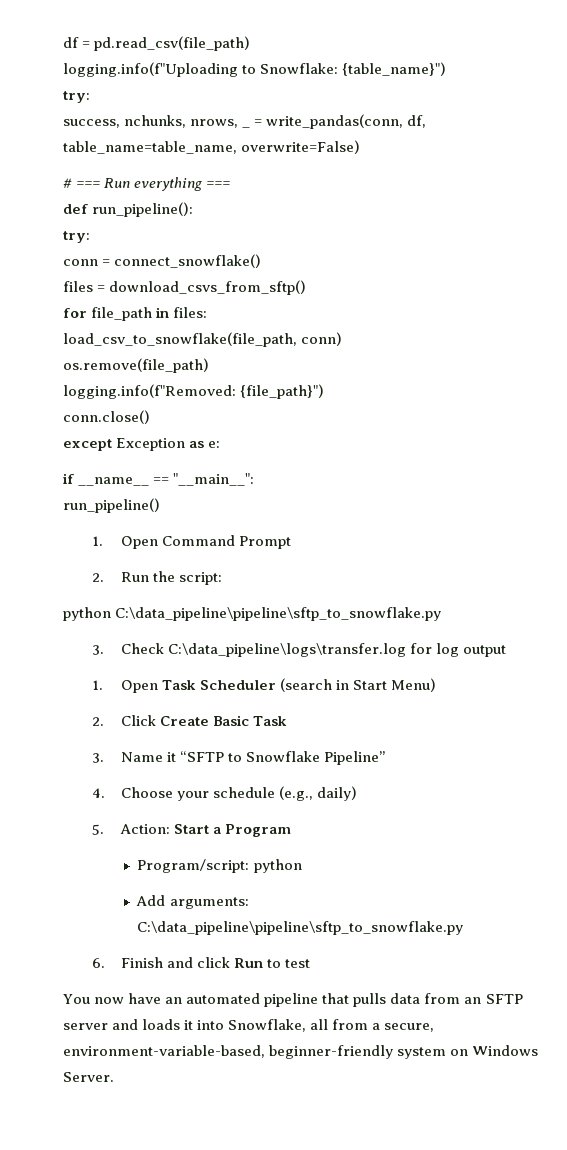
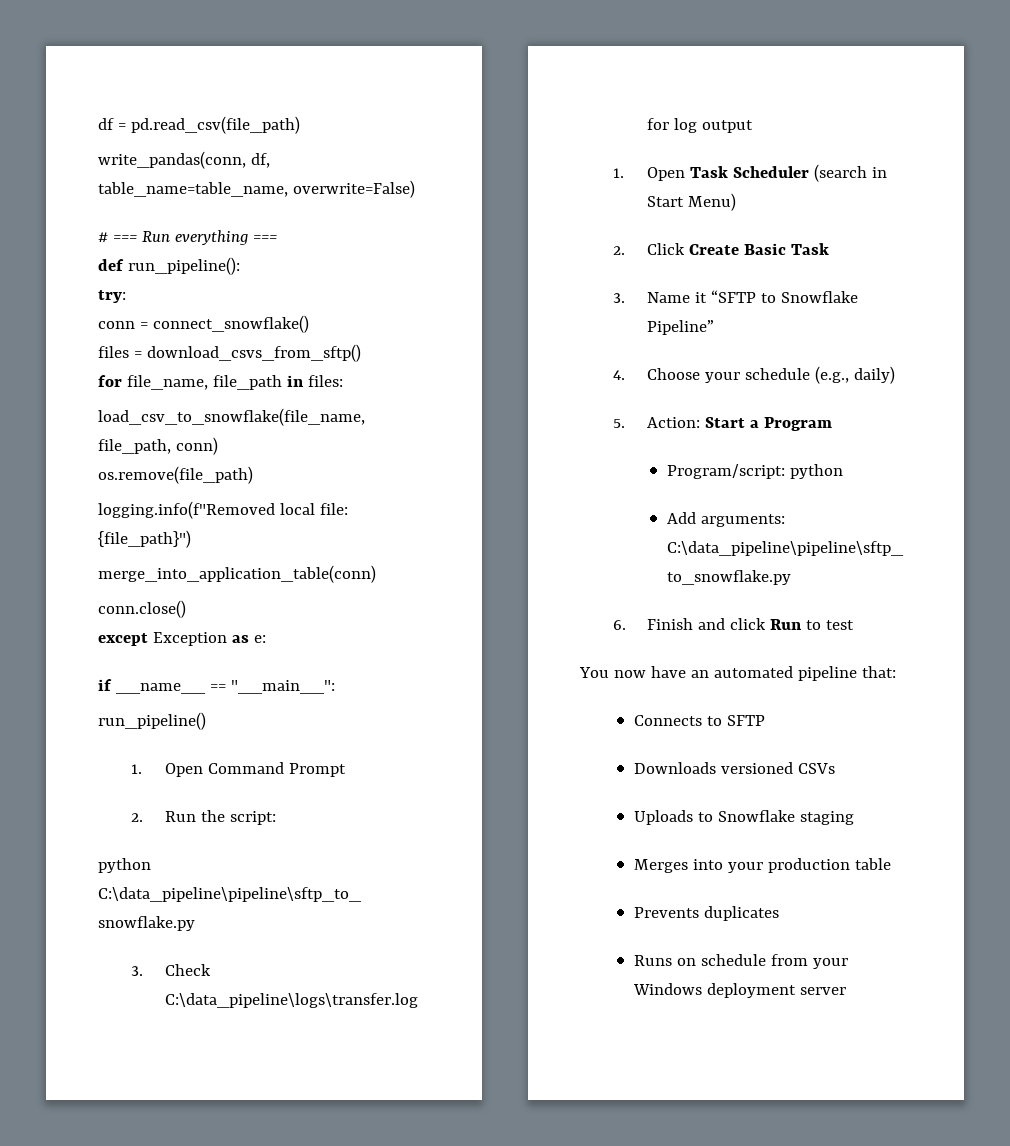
- logging.info(f"Uploading to Snowflake: {table_name}")
- try:
- success, nchunks, nrows, _ = write_pandas(conn, df, table_name=table_name, overwrite=False)
+ write_pandas(conn, df, table_name=table_name, overwrite=False)
- for file_path in files:
+ for file_name, file_path in files:
- load_csv_to_snowflake(file_path, conn)
+ load_csv_to_snowflake(file_name, file_path, conn)
- logging.info(f"Removed: {file_path}")
+ logging.info(f"Removed local file: {file_path}")
+ merge_into_application_table(conn)
- You now have an automated pipeline that pulls data from an SFTP server and loads it into Snowflake, all from a secure, environment-variable-based, beginner-friendly system on Windows Server.
+ You now have an automated pipeline that:
+ Connects to SFTP
+ Downloads versioned CSVs
+ Uploads to Snowflake staging
+ Merges into your production table
+ Prevents duplicates
+ Runs on schedule from your Windows deployment server

